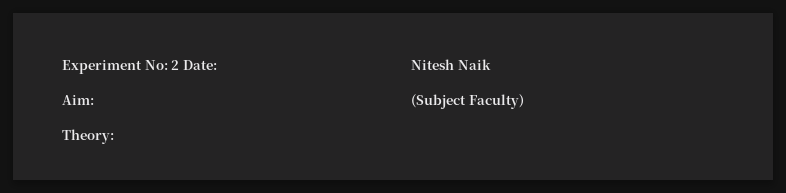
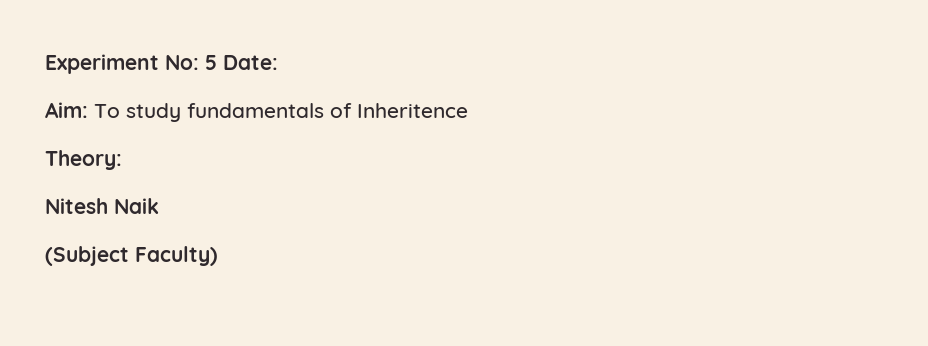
- Experiment No: 2 Date:
+ Experiment No: 5 Date:
- Aim:
+ Aim: To study fundamentals of Inheritence

